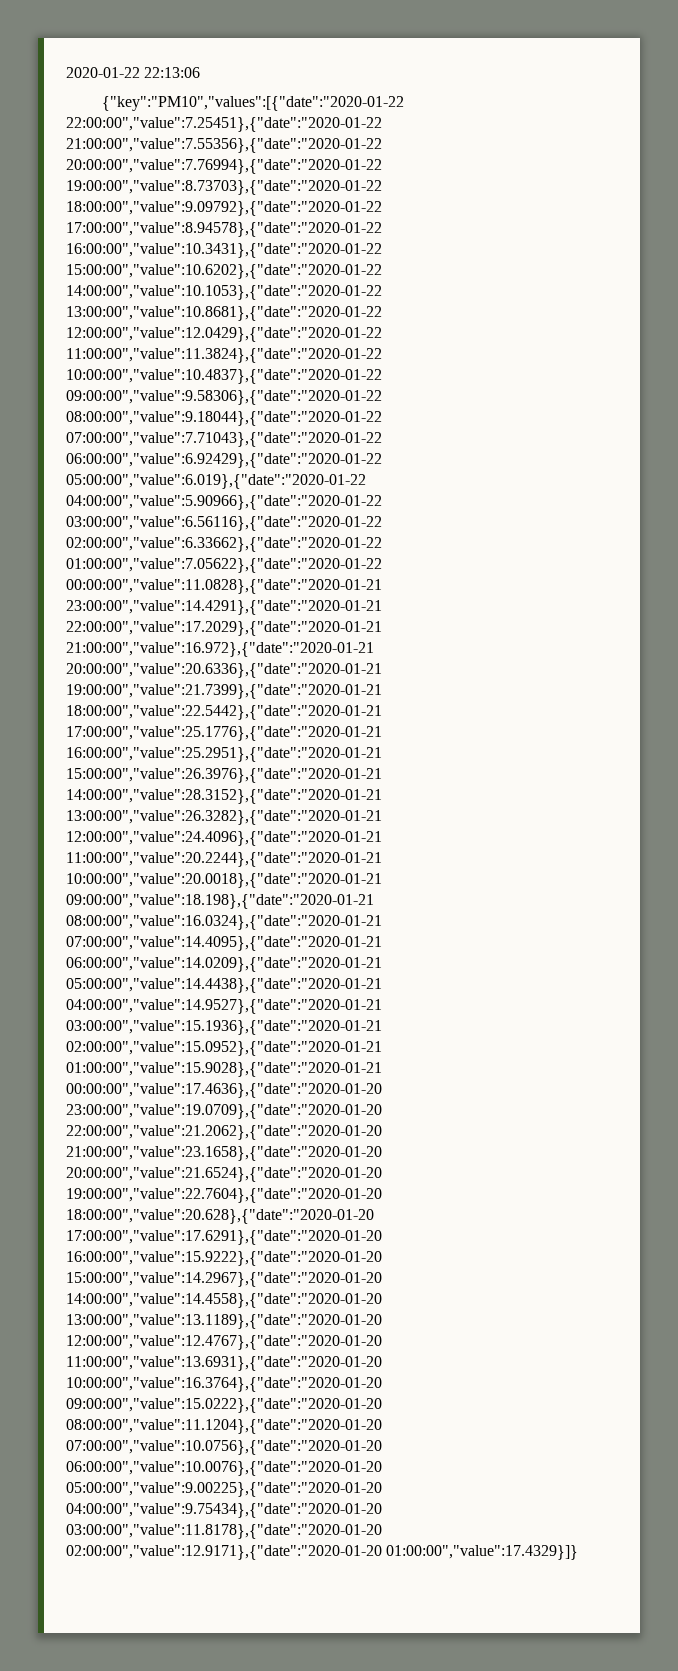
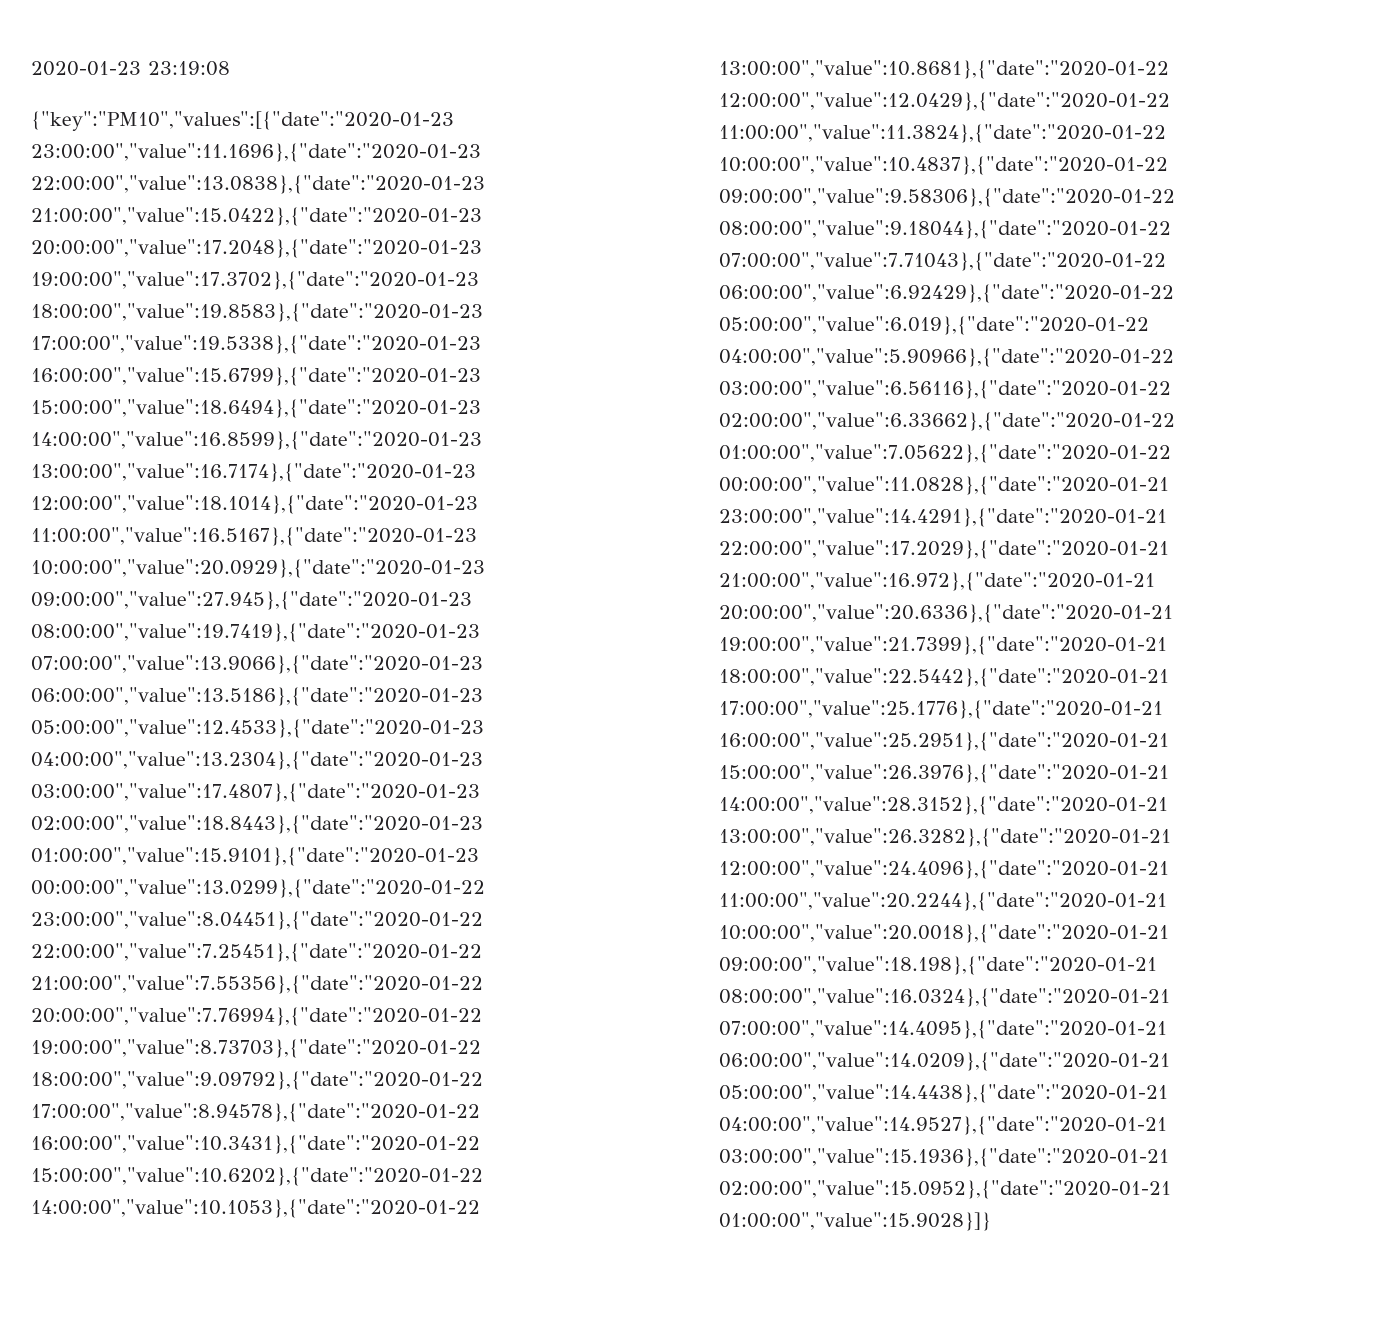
- 2020-01-22 22:13:06
- {"key":"PM10","values":[{"date":"2020-01-22 22:00:00","value":7.25451},{"date":"2020-01-22 21:00:00","value":7.55356},{"date":"2020-01-22 20:00:00","value":7.76994},{"date":"2020-01-22 19:00:00","value":8.73703},{"date":"2020-01-22 18:00:00","value":9.09792},{"date":"2020-01-22 17:00:00","value":8.94578},{"date":"2020-01-22 16:00:00","value":10.3431},{"date":"2020-01-22 15:00:00","value":10.6202},{"date":"2020-01-22 14:00:00","value":10.1053},{"date":"2020-01-22 13:00:00","value":10.8681},{"date":"2020-01-22 12:00:00","value":12.0429},{"date":"2020-01-22 11:00:00","value":11.3824},{"date":"2020-01-22 10:00:00","value":10.4837},{"date":"2020-01-22 09:00:00","value":9.58306},{"date":"2020-01-22 08:00:00","value":9.18044},{"date":"2020-01-22 07:00:00","value":7.71043},{"date":"2020-01-22 06:00:00","value":6.92429},{"date":"2020-01-22 05:00:00","value":6.019},{"date":"2020-01-22 04:00:00","value":5.90966},{"date":"2020-01-22 03:00:00","value":6.56116},{"date":"2020-01-22 02:00:00","value":6.33662},{"date":"2020-01-22 01:00:00","value":7.05622},{"date":"2020-01-22 00:00:00","value":11.0828},{"date":"2020-01-21 23:00:00","value":14.4291},{"date":"2020-01-21 22:00:00","value":17.2029},{"date":"2020-01-21 21:00:00","value":16.972},{"date":"2020-01-21 20:00:00","value":20.6336},{"date":"2020-01-21 19:00:00","value":21.7399},{"date":"2020-01-21 18:00:00","value":22.5442},{"date":"2020-01-21 17:00:00","value":25.1776},{"date":"2020-01-21 16:00:00","value":25.2951},{"date":"2020-01-21 15:00:00","value":26.3976},{"date":"2020-01-21 14:00:00","value":28.3152},{"date":"2020-01-21 13:00:00","value":26.3282},{"date":"2020-01-21 12:00:00","value":24.4096},{"date":"2020-01-21 11:00:00","value":20.2244},{"date":"2020-01-21 10:00:00","value":20.0018},{"date":"2020-01-21 09:00:00","value":18.198},{"date":"2020-01-21 08:00:00","value":16.0324},{"date":"2020-01-21 07:00:00","value":14.4095},{"date":"2020-01-21 06:00:00","value":14.0209},{"date":"2020-01-21 05:00:00","value":14.4438},{"date":"2020-01-21 04:00:00","value":14.9527},{"date":"2020-01-21 03:00:00","value":15.1936},{"date":"2020-01-21 02:00:00","value":15.0952},{"date":"2020-01-21 01:00:00","value":15.9028},{"date":"2020-01-21 00:00:00","value":17.4636},{"date":"2020-01-20 23:00:00","value":19.0709},{"date":"2020-01-20 22:00:00","value":21.2062},{"date":"2020-01-20 21:00:00","value":23.1658},{"date":"2020-01-20 20:00:00","value":21.6524},{"date":"2020-01-20 19:00:00","value":22.7604},{"date":"2020-01-20 18:00:00","value":20.628},{"date":"2020-01-20 17:00:00","value":17.6291},{"date":"2020-01-20 16:00:00","value":15.9222},{"date":"2020-01-20 15:00:00","value":14.2967},{"date":"2020-01-20 14:00:00","value":14.4558},{"date":"2020-01-20 13:00:00","value":13.1189},{"date":"2020-01-20 12:00:00","value":12.4767},{"date":"2020-01-20 11:00:00","value":13.6931},{"date":"2020-01-20 10:00:00","value":16.3764},{"date":"2020-01-20 09:00:00","value":15.0222},{"date":"2020-01-20 08:00:00","value":11.1204},{"date":"2020-01-20 07:00:00","value":10.0756},{"date":"2020-01-20 06:00:00","value":10.0076},{"date":"2020-01-20 05:00:00","value":9.00225},{"date":"2020-01-20 04:00:00","value":9.75434},{"date":"2020-01-20 03:00:00","value":11.8178},{"date":"2020-01-20 02:00:00","value":12.9171},{"date":"2020-01-20 01:00:00","value":17.4329}]}
+ 2020-01-23 23:19:08
+ {"key":"PM10","values":[{"date":"2020-01-23 23:00:00","value":11.1696},{"date":"2020-01-23 22:00:00","value":13.0838},{"date":"2020-01-23 21:00:00","value":15.0422},{"date":"2020-01-23 20:00:00","value":17.2048},{"date":"2020-01-23 19:00:00","value":17.3702},{"date":"2020-01-23 18:00:00","value":19.8583},{"date":"2020-01-23 17:00:00","value":19.5338},{"date":"2020-01-23 16:00:00","value":15.6799},{"date":"2020-01-23 15:00:00","value":18.6494},{"date":"2020-01-23 14:00:00","value":16.8599},{"date":"2020-01-23 13:00:00","value":16.7174},{"date":"2020-01-23 12:00:00","value":18.1014},{"date":"2020-01-23 11:00:00","value":16.5167},{"date":"2020-01-23 10:00:00","value":20.0929},{"date":"2020-01-23 09:00:00","value":27.945},{"date":"2020-01-23 08:00:00","value":19.7419},{"date":"2020-01-23 07:00:00","value":13.9066},{"date":"2020-01-23 06:00:00","value":13.5186},{"date":"2020-01-23 05:00:00","value":12.4533},{"date":"2020-01-23 04:00:00","value":13.2304},{"date":"2020-01-23 03:00:00","value":17.4807},{"date":"2020-01-23 02:00:00","value":18.8443},{"date":"2020-01-23 01:00:00","value":15.9101},{"date":"2020-01-23 00:00:00","value":13.0299},{"date":"2020-01-22 23:00:00","value":8.04451},{"date":"2020-01-22 22:00:00","value":7.25451},{"date":"2020-01-22 21:00:00","value":7.55356},{"date":"2020-01-22 20:00:00","value":7.76994},{"date":"2020-01-22 19:00:00","value":8.73703},{"date":"2020-01-22 18:00:00","value":9.09792},{"date":"2020-01-22 17:00:00","value":8.94578},{"date":"2020-01-22 16:00:00","value":10.3431},{"date":"2020-01-22 15:00:00","value":10.6202},{"date":"2020-01-22 14:00:00","value":10.1053},{"date":"2020-01-22 13:00:00","value":10.8681},{"date":"2020-01-22 12:00:00","value":12.0429},{"date":"2020-01-22 11:00:00","value":11.3824},{"date":"2020-01-22 10:00:00","value":10.4837},{"date":"2020-01-22 09:00:00","value":9.58306},{"date":"2020-01-22 08:00:00","value":9.18044},{"date":"2020-01-22 07:00:00","value":7.71043},{"date":"2020-01-22 06:00:00","value":6.92429},{"date":"2020-01-22 05:00:00","value":6.019},{"date":"2020-01-22 04:00:00","value":5.90966},{"date":"2020-01-22 03:00:00","value":6.56116},{"date":"2020-01-22 02:00:00","value":6.33662},{"date":"2020-01-22 01:00:00","value":7.05622},{"date":"2020-01-22 00:00:00","value":11.0828},{"date":"2020-01-21 23:00:00","value":14.4291},{"date":"2020-01-21 22:00:00","value":17.2029},{"date":"2020-01-21 21:00:00","value":16.972},{"date":"2020-01-21 20:00:00","value":20.6336},{"date":"2020-01-21 19:00:00","value":21.7399},{"date":"2020-01-21 18:00:00","value":22.5442},{"date":"2020-01-21 17:00:00","value":25.1776},{"date":"2020-01-21 16:00:00","value":25.2951},{"date":"2020-01-21 15:00:00","value":26.3976},{"date":"2020-01-21 14:00:00","value":28.3152},{"date":"2020-01-21 13:00:00","value":26.3282},{"date":"2020-01-21 12:00:00","value":24.4096},{"date":"2020-01-21 11:00:00","value":20.2244},{"date":"2020-01-21 10:00:00","value":20.0018},{"date":"2020-01-21 09:00:00","value":18.198},{"date":"2020-01-21 08:00:00","value":16.0324},{"date":"2020-01-21 07:00:00","value":14.4095},{"date":"2020-01-21 06:00:00","value":14.0209},{"date":"2020-01-21 05:00:00","value":14.4438},{"date":"2020-01-21 04:00:00","value":14.9527},{"date":"2020-01-21 03:00:00","value":15.1936},{"date":"2020-01-21 02:00:00","value":15.0952},{"date":"2020-01-21 01:00:00","value":15.9028}]}

